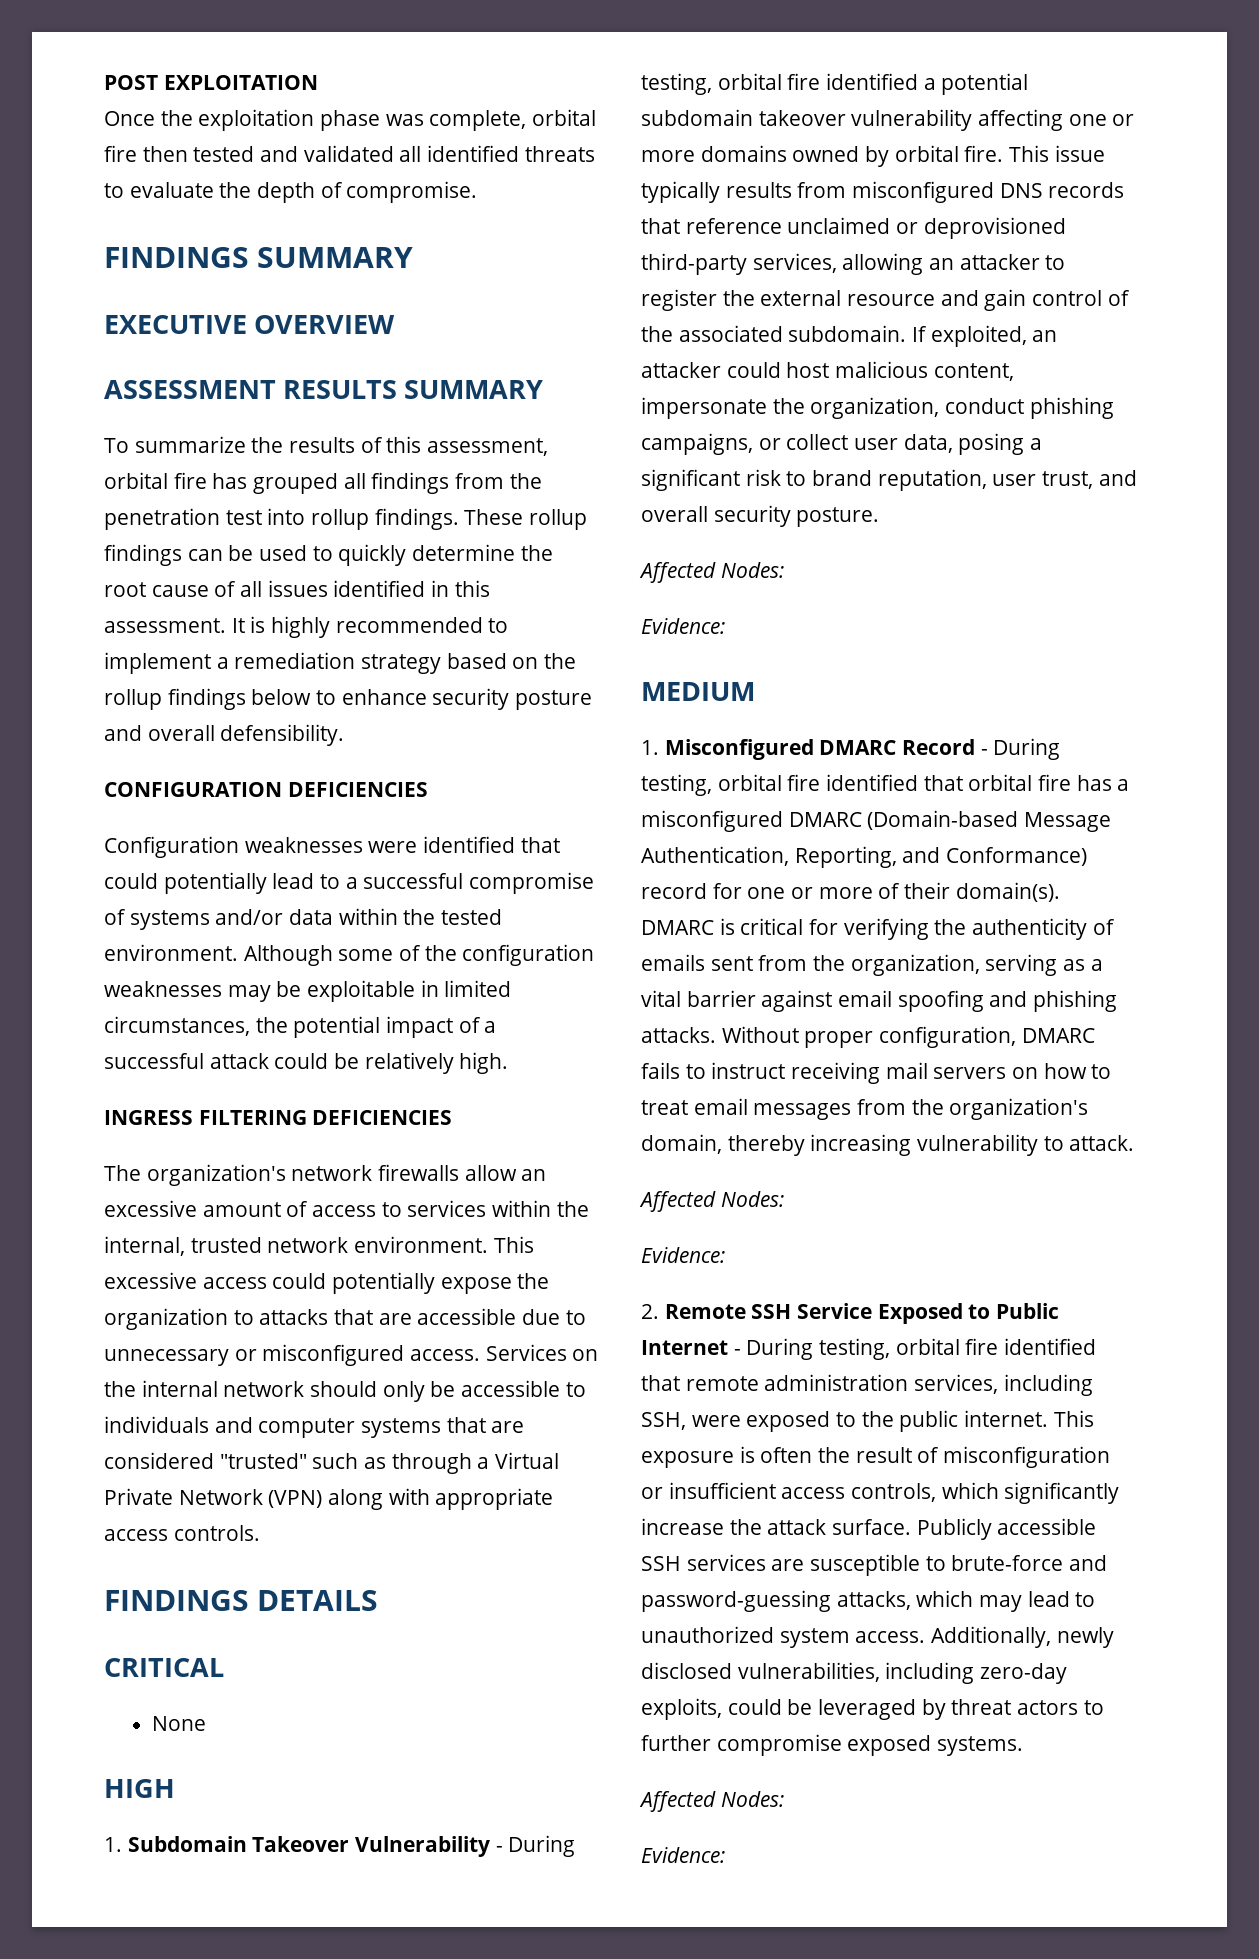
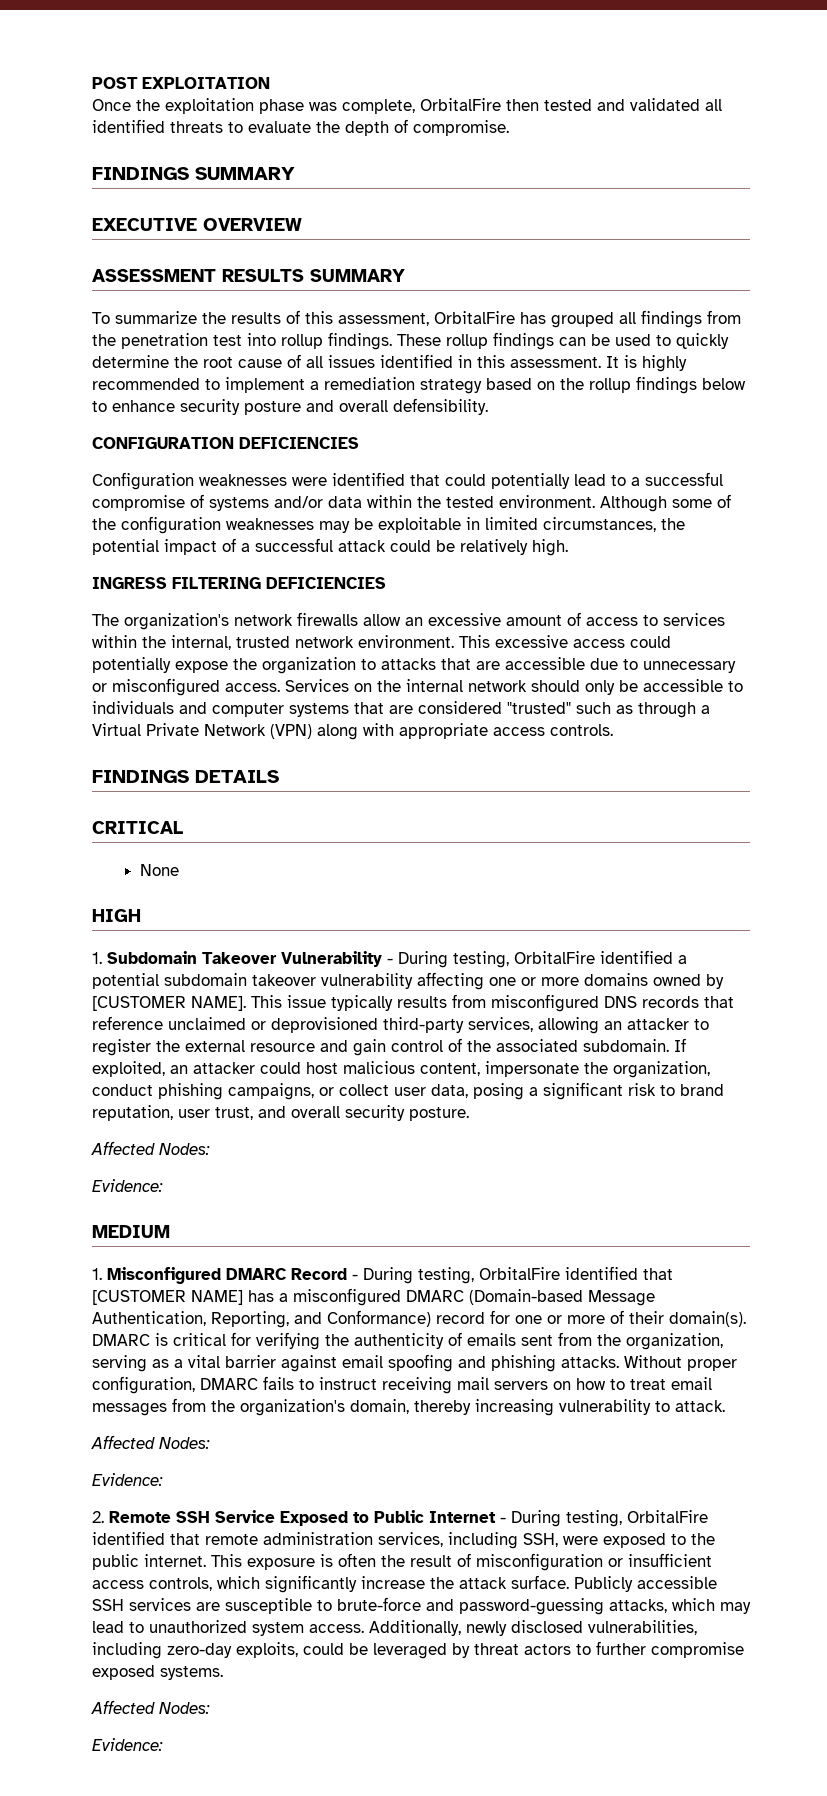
- Once the exploitation phase was complete, orbital fire then tested and validated all identified threats to evaluate the depth of compromise.
+ Once the exploitation phase was complete, OrbitalFire then tested and validated all identified threats to evaluate the depth of compromise.
- To summarize the results of this assessment, orbital fire has grouped all findings from the penetration test into rollup findings.
+ To summarize the results of this assessment, OrbitalFire has grouped all findings from the penetration test into rollup findings.
- 1. Subdomain Takeover Vulnerability - During testing, orbital fire identified a potential subdomain takeover vulnerability affecting one or more domains owned by orbital fire.
+ 1. Subdomain Takeover Vulnerability - During testing, OrbitalFire identified a potential subdomain takeover vulnerability affecting one or more domains owned by [CUSTOMER NAME].
- 1. Misconfigured DMARC Record - During testing, orbital fire identified that orbital fire has a misconfigured DMARC (Domain-based Message Authentication, Reporting, and Conformance) record for one or more of their domain(s).
+ 1. Misconfigured DMARC Record - During testing, OrbitalFire identified that [CUSTOMER NAME] has a misconfigured DMARC (Domain-based Message Authentication, Reporting, and Conformance) record for one or more of their domain(s).
- 2. Remote SSH Service Exposed to Public Internet - During testing, orbital fire identified that remote administration services, including SSH, were exposed to the public internet.
+ 2. Remote SSH Service Exposed to Public Internet - During testing, OrbitalFire identified that remote administration services, including SSH, were exposed to the public internet.

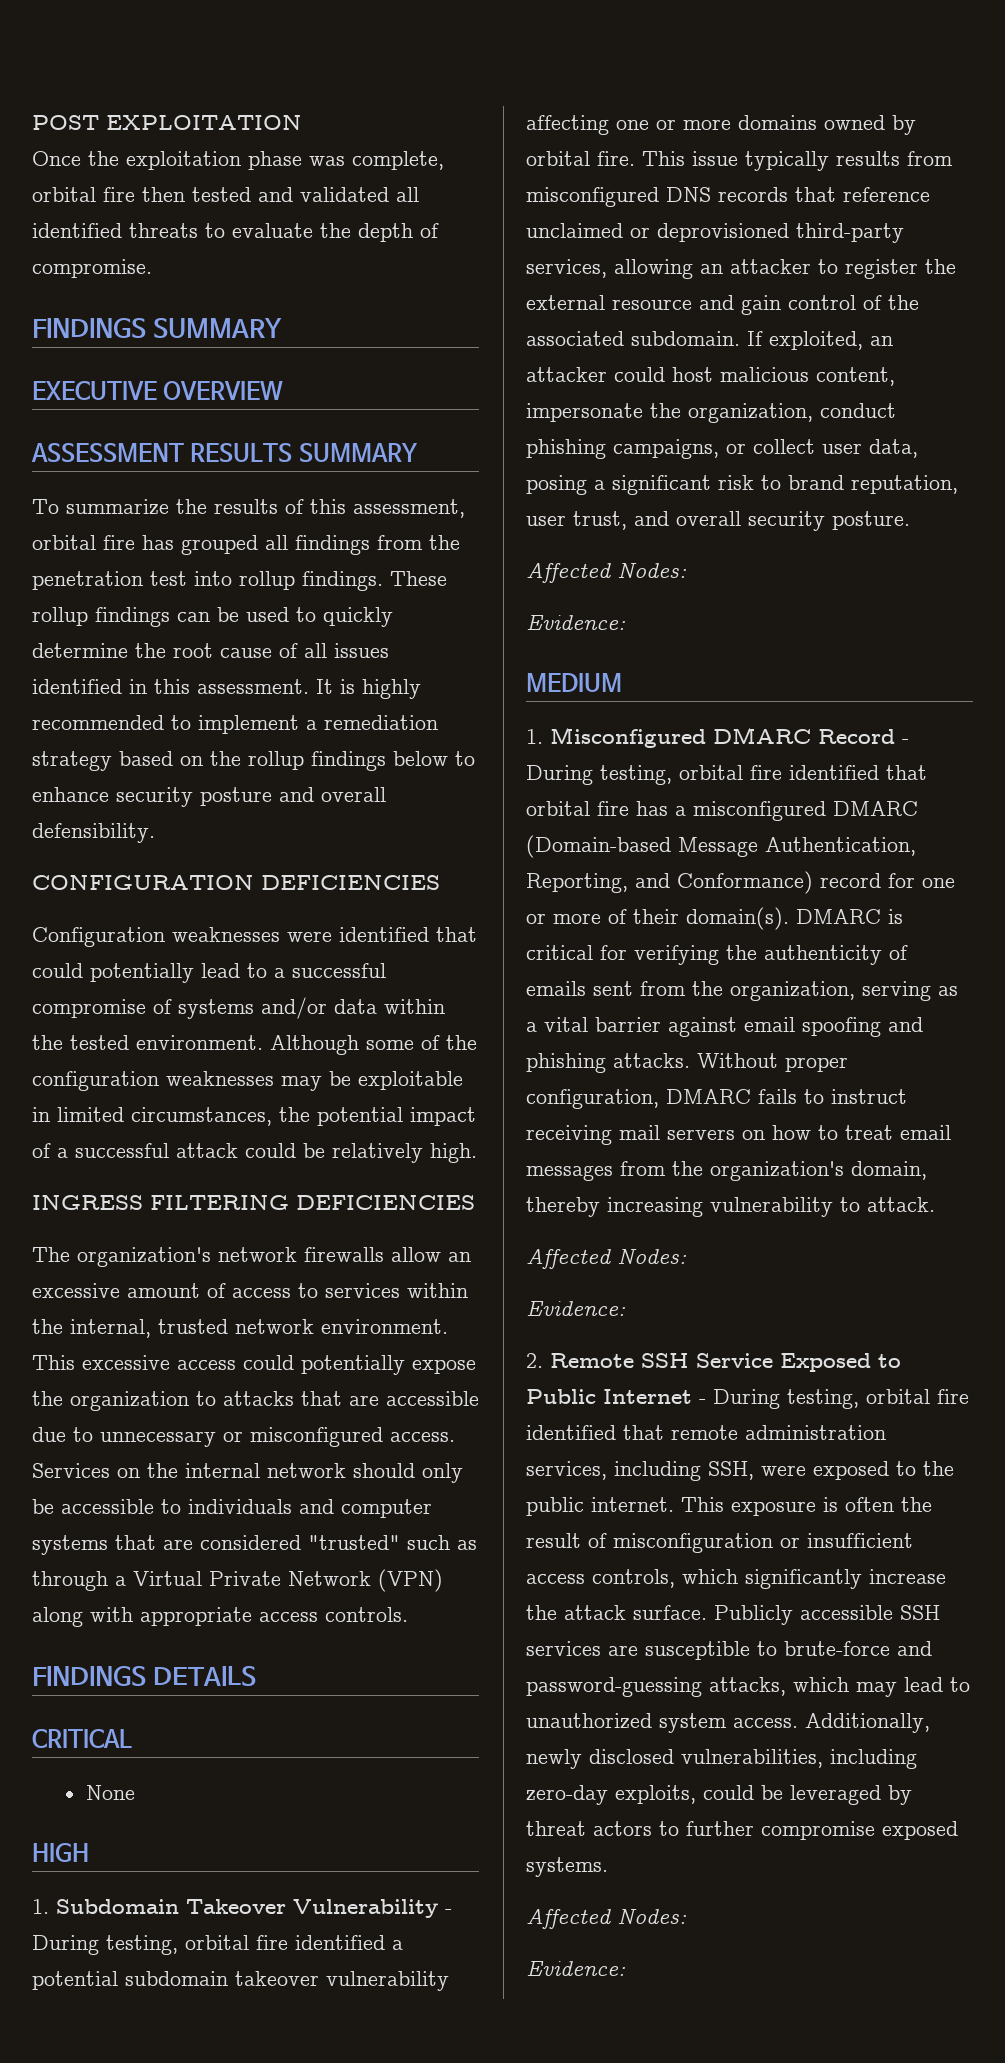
- Once the exploitation phase was complete, OrbitalFire then tested and validated all identified threats to evaluate the depth of compromise.
+ Once the exploitation phase was complete, orbital fire then tested and validated all identified threats to evaluate the depth of compromise.
- To summarize the results of this assessment, OrbitalFire has grouped all findings from the penetration test into rollup findings.
+ To summarize the results of this assessment, orbital fire has grouped all findings from the penetration test into rollup findings.
- 1. Subdomain Takeover Vulnerability - During testing, OrbitalFire identified a potential subdomain takeover vulnerability affecting one or more domains owned by [CUSTOMER NAME].
+ 1. Subdomain Takeover Vulnerability - During testing, orbital fire identified a potential subdomain takeover vulnerability affecting one or more domains owned by orbital fire.
- 1. Misconfigured DMARC Record - During testing, OrbitalFire identified that [CUSTOMER NAME] has a misconfigured DMARC (Domain-based Message Authentication, Reporting, and Conformance) record for one or more of their domain(s).
+ 1. Misconfigured DMARC Record - During testing, orbital fire identified that orbital fire has a misconfigured DMARC (Domain-based Message Authentication, Reporting, and Conformance) record for one or more of their domain(s).
- 2. Remote SSH Service Exposed to Public Internet - During testing, OrbitalFire identified that remote administration services, including SSH, were exposed to the public internet.
+ 2. Remote SSH Service Exposed to Public Internet - During testing, orbital fire identified that remote administration services, including SSH, were exposed to the public internet.

